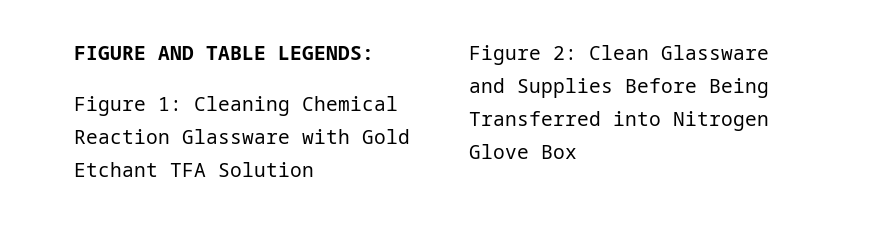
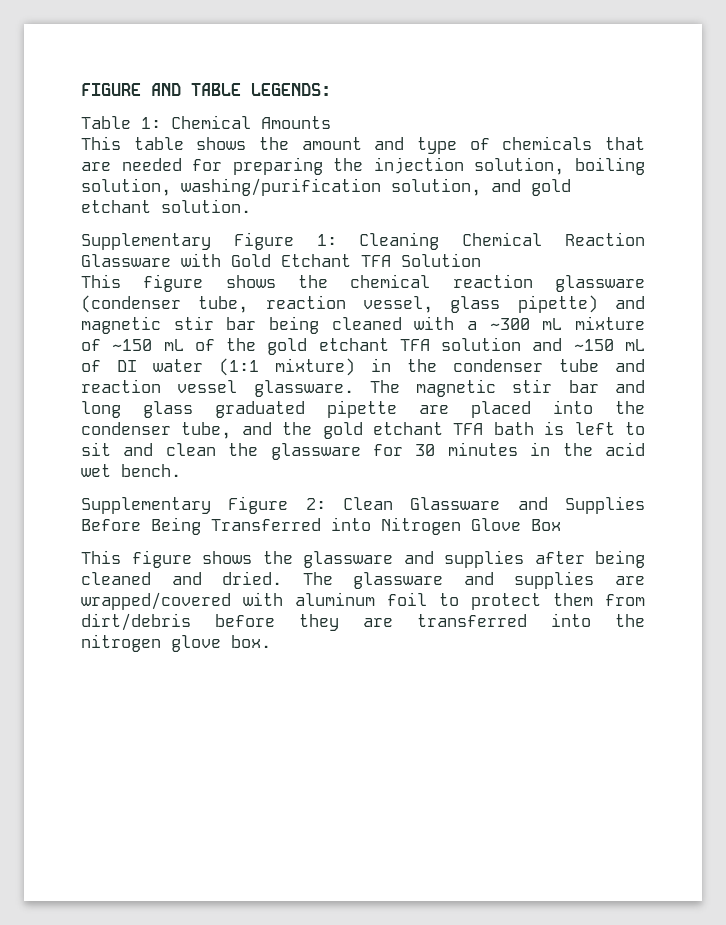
- Figure 1: Cleaning Chemical Reaction Glassware with Gold Etchant TFA Solution
+ Table 1: Chemical Amounts
+ This table shows the amount and type of chemicals that are needed for preparing the injection solution, boiling solution, washing/purification solution, and gold etchant solution.
+ Supplementary Figure 1: Cleaning Chemical Reaction Glassware with Gold Etchant TFA Solution
- Figure 2: Clean Glassware and Supplies Before Being Transferred into Nitrogen Glove Box
+ This figure shows the chemical reaction glassware (condenser tube, reaction vessel, glass pipette) and magnetic stir bar being cleaned with a ~300 mL mixture of ~150 mL of the gold etchant TFA solution and ~150 mL of DI water (1:1 mixture) in the condenser tube and reaction vessel glassware. The magnetic stir bar and long glass graduated pipette are placed into the condenser tube, and the gold etchant TFA bath is left to sit and clean the glassware for 30 minutes in the acid wet bench.
+ Supplementary Figure 2: Clean Glassware and Supplies Before Being Transferred into Nitrogen Glove Box
+ This figure shows the glassware and supplies after being cleaned and dried. The glassware and supplies are wrapped/covered with aluminum foil to protect them from dirt/debris before they are transferred into the nitrogen glove box.

